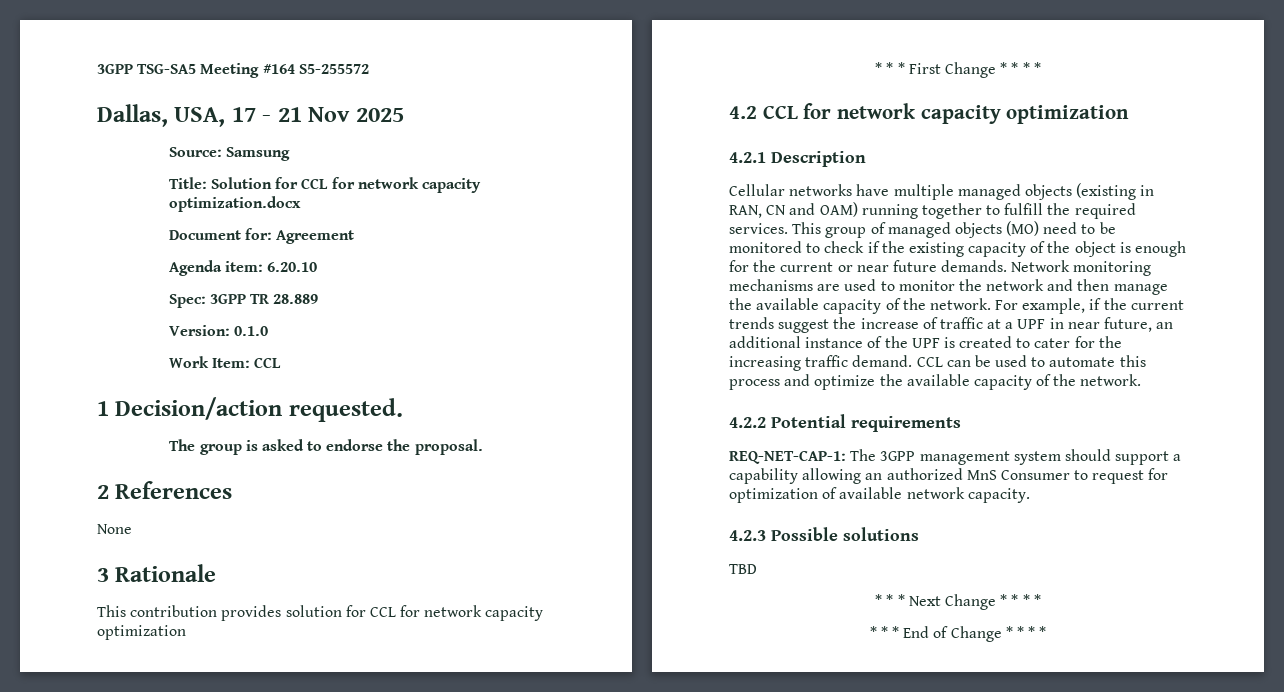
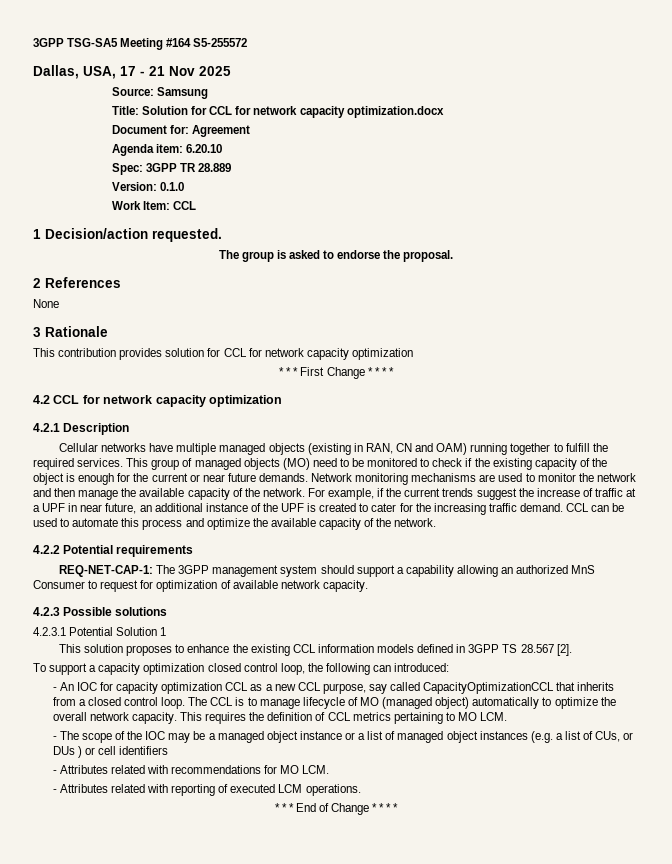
- TBD
- * * * Next Change * * * *
+ 4.2.3.1 Potential Solution 1
+ This solution proposes to enhance the existing CCL information models defined in 3GPP TS 28.567 [2].
+ To support a capacity optimization closed control loop, the following can introduced:
+ - An IOC for capacity optimization CCL as a new CCL purpose, say called CapacityOptimizationCCL that inherits from a closed control loop. The CCL is to manage lifecycle of MO (managed object) automatically to optimize the overall network capacity. This requires the definition of CCL metrics pertaining to MO LCM.
+ - The scope of the IOC may be a managed object instance or a list of managed object instances (e.g. a list of CUs, or DUs ) or cell identifiers
+ - Attributes related with recommendations for MO LCM.
+ - Attributes related with reporting of executed LCM operations.

